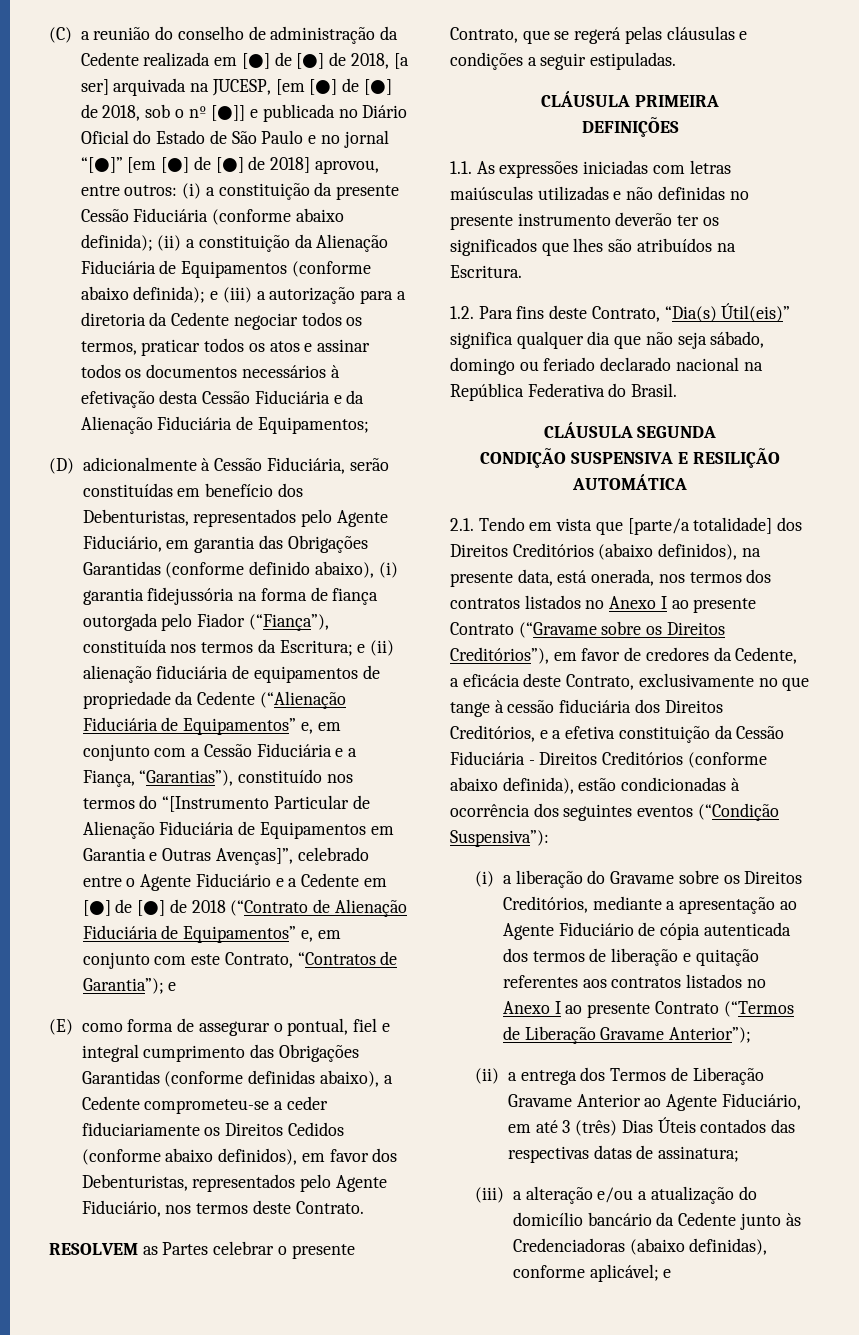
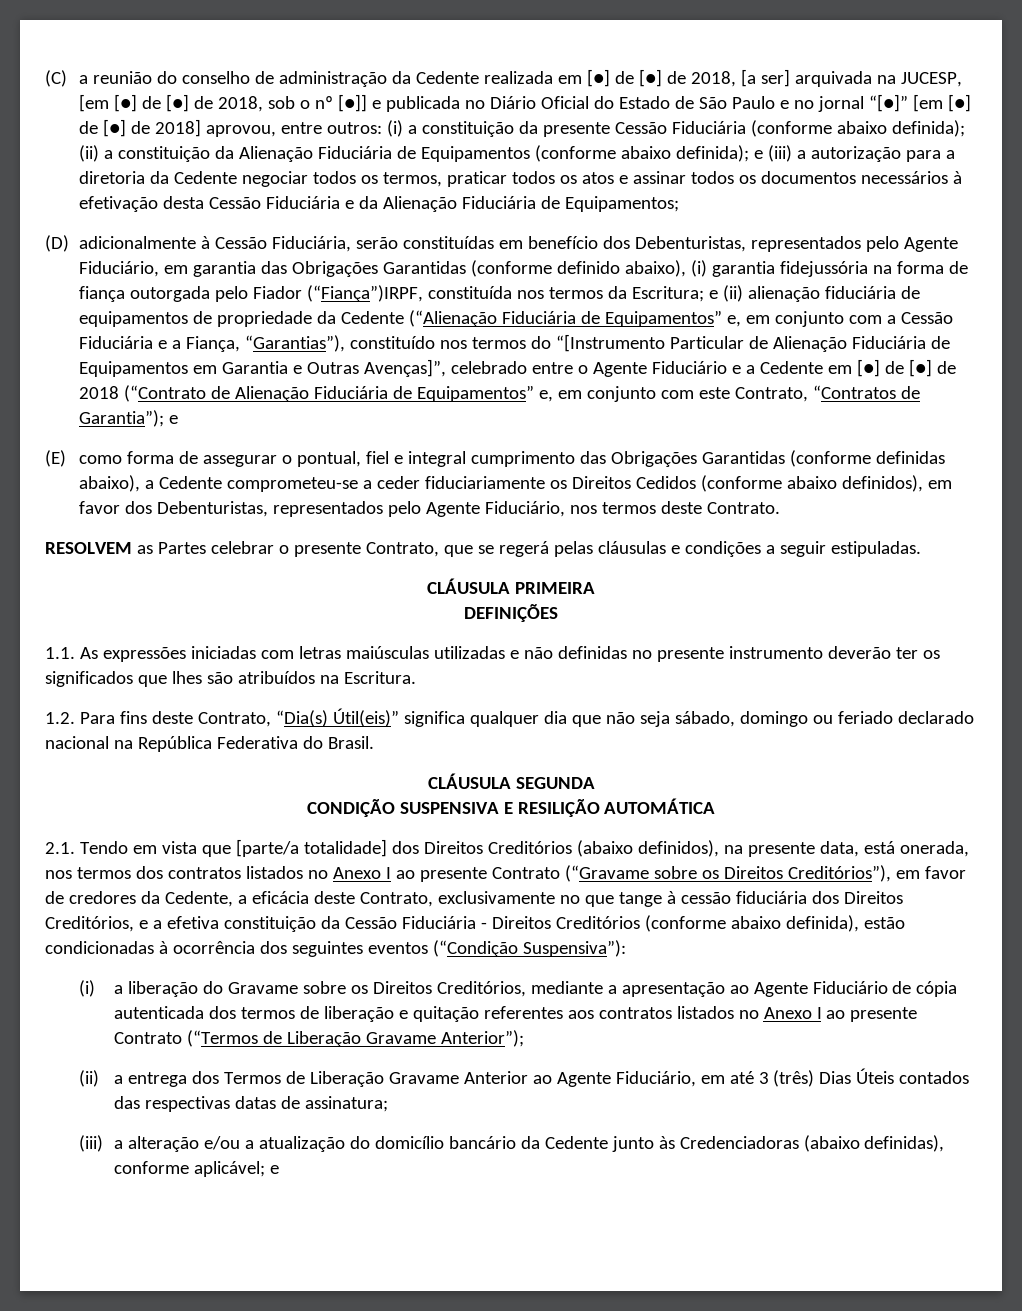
- (D) adicionalmente à Cessão Fiduciária, serão constituídas em benefício dos Debenturistas, representados pelo Agente Fiduciário, em garantia das Obrigações Garantidas (conforme definido abaixo), (i) garantia fidejussória na forma de fiança outorgada pelo Fiador (“Fiança”), constituída nos termos da Escritura;
+ (D) adicionalmente à Cessão Fiduciária, serão constituídas em benefício dos Debenturistas, representados pelo Agente Fiduciário, em garantia das Obrigações Garantidas (conforme definido abaixo), (i) garantia fidejussória na forma de fiança outorgada pelo Fiador (“Fiança”)IRPF, constituída nos termos da Escritura;

